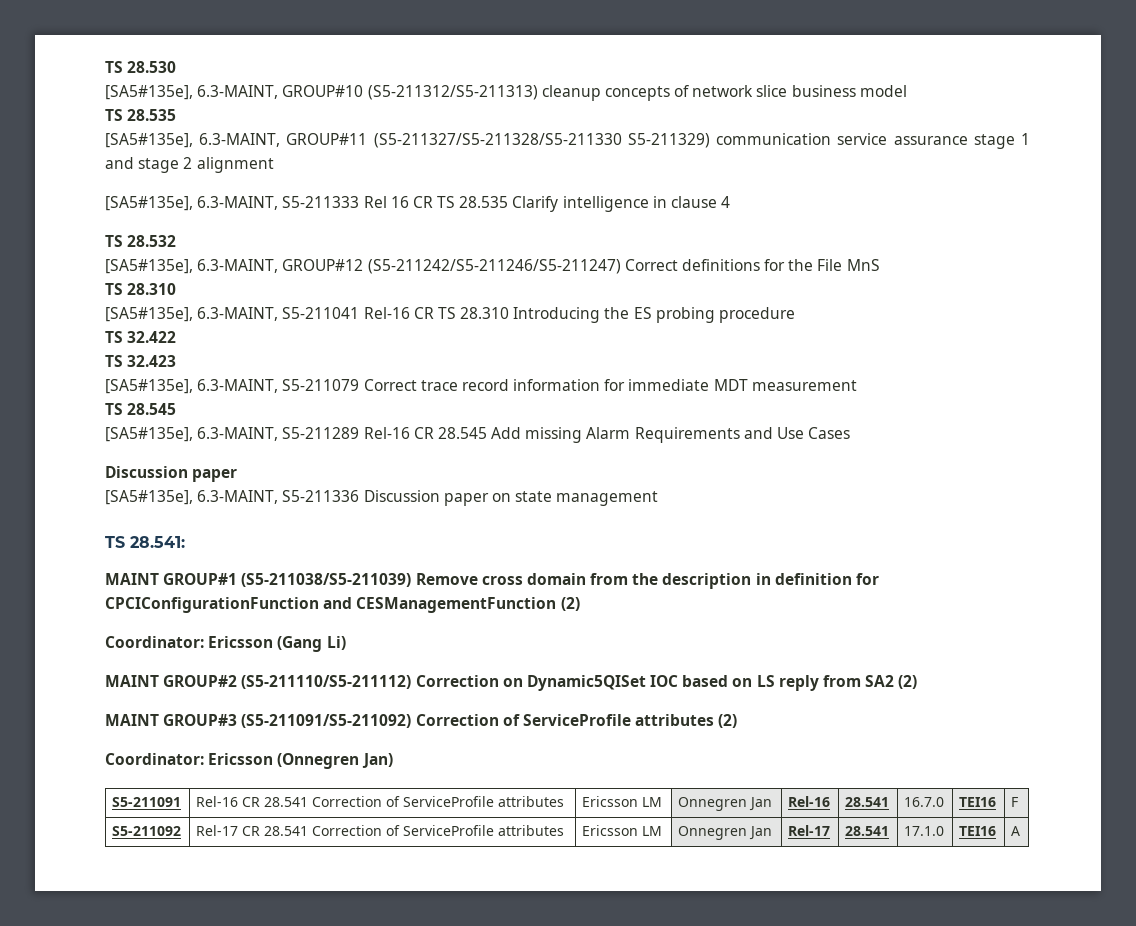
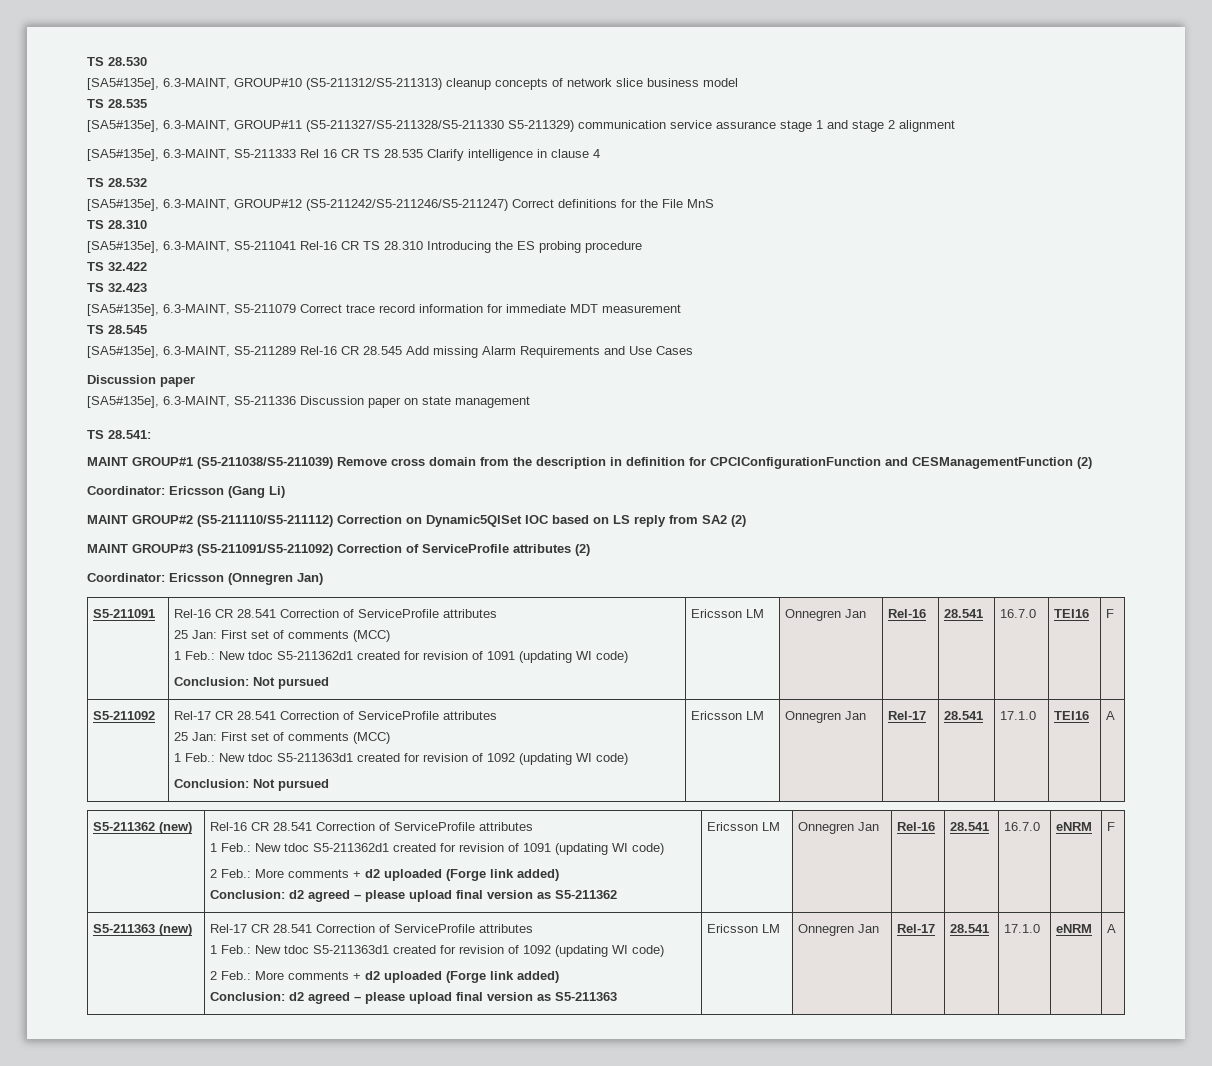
- S5-211091 | Rel-16 CR 28.541 Correction of ServiceProfile attributes | Ericsson LM | Onnegren Jan | Rel-16 | 28.541 | 16.7.0 | TEI16 | F
+ S5-211091 | Rel-16 CR 28.541 Correction of ServiceProfile attributes
+ 25 Jan: First set of comments (MCC)
+ 1 Feb.: New tdoc S5-211362d1 created for revision of 1091 (updating WI code)
+ Conclusion: Not pursued | Ericsson LM | Onnegren Jan | Rel-16 | 28.541 | 16.7.0 | TEI16 | F
- S5-211092 | Rel-17 CR 28.541 Correction of ServiceProfile attributes | Ericsson LM | Onnegren Jan | Rel-17 | 28.541 | 17.1.0 | TEI16 | A
+ S5-211092 | Rel-17 CR 28.541 Correction of ServiceProfile attributes
+ 25 Jan: First set of comments (MCC)
+ 1 Feb.: New tdoc S5-211363d1 created for revision of 1092 (updating WI code)
+ Conclusion: Not pursued | Ericsson LM | Onnegren Jan | Rel-17 | 28.541 | 17.1.0 | TEI16 | A
+ S5-211362 (new) | Rel-16 CR 28.541 Correction of ServiceProfile attributes
+ 1 Feb.: New tdoc S5-211362d1 created for revision of 1091 (updating WI code)
+ 2 Feb.: More comments + d2 uploaded (Forge link added)
+ Conclusion: d2 agreed – please upload final version as S5-211362 | Ericsson LM | Onnegren Jan | Rel-16 | 28.541 | 16.7.0 | eNRM | F
+ S5-211363 (new) | Rel-17 CR 28.541 Correction of ServiceProfile attributes
+ 1 Feb.: New tdoc S5-211363d1 created for revision of 1092 (updating WI code)
+ 2 Feb.: More comments + d2 uploaded (Forge link added)
+ Conclusion: d2 agreed – please upload final version as S5-211363 | Ericsson LM | Onnegren Jan | Rel-17 | 28.541 | 17.1.0 | eNRM | A

